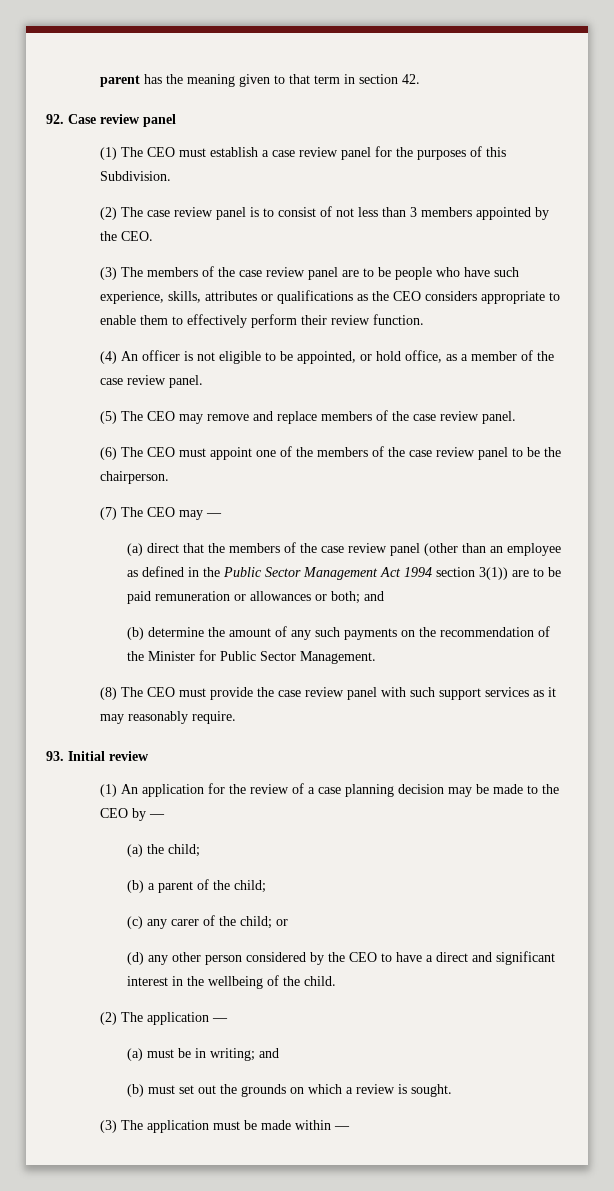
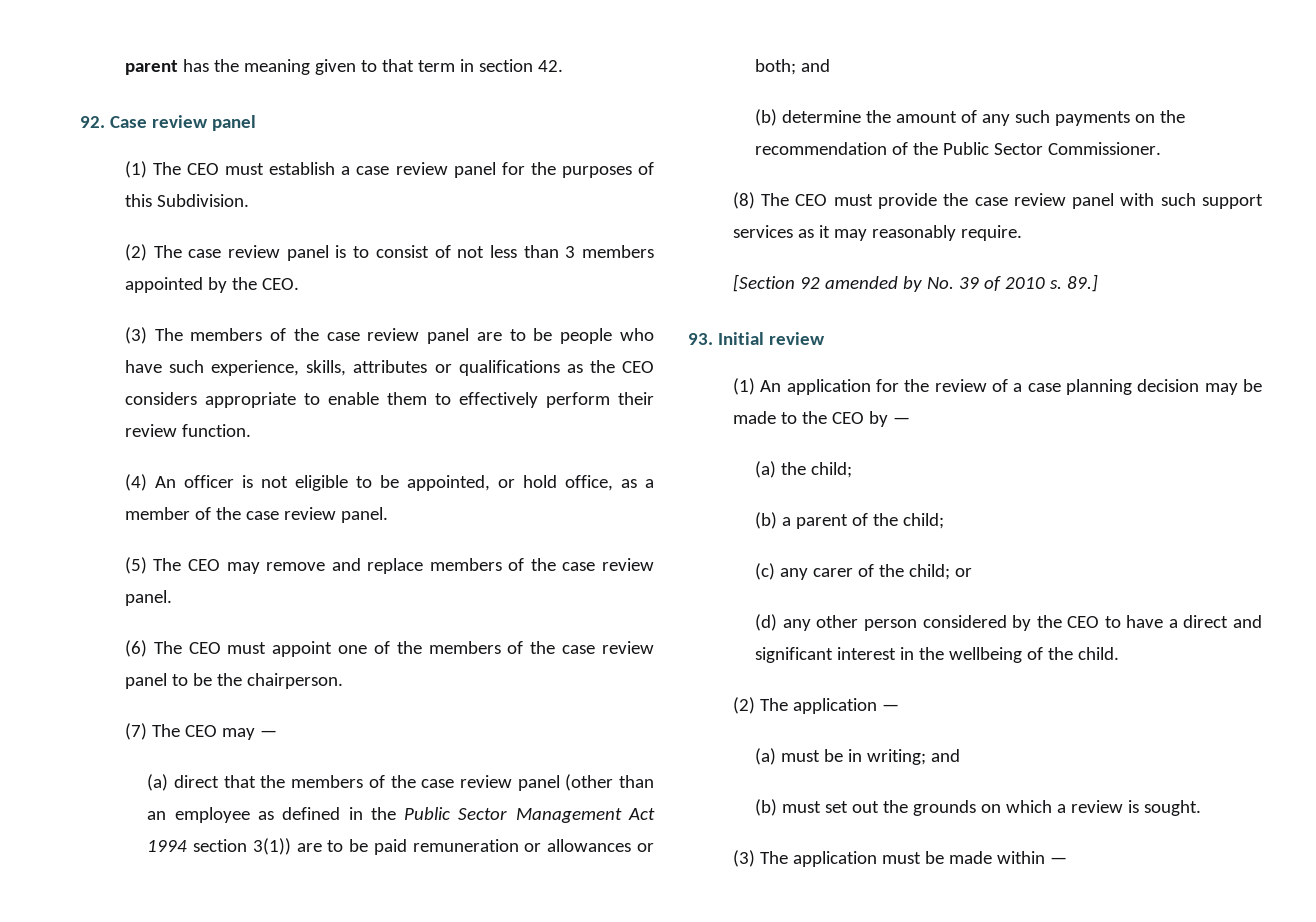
- (b) determine the amount of any such payments on the recommendation of the Minister for Public Sector Management.
+ (b) determine the amount of any such payments on the recommendation of the Public Sector Commissioner.
+ [Section 92 amended by No. 39 of 2010 s. 89.]

